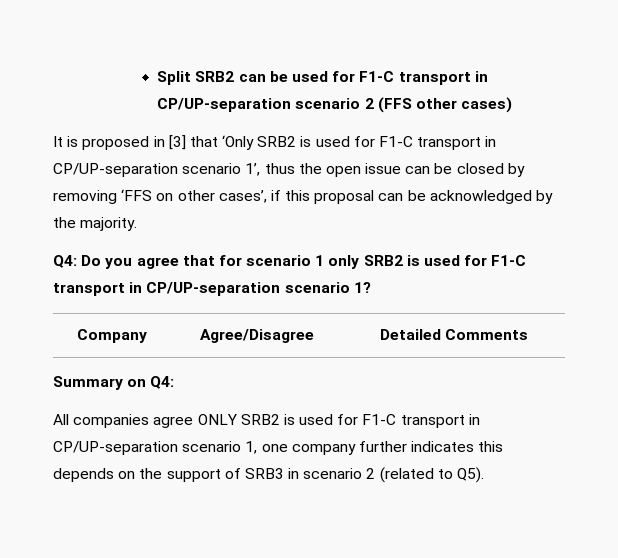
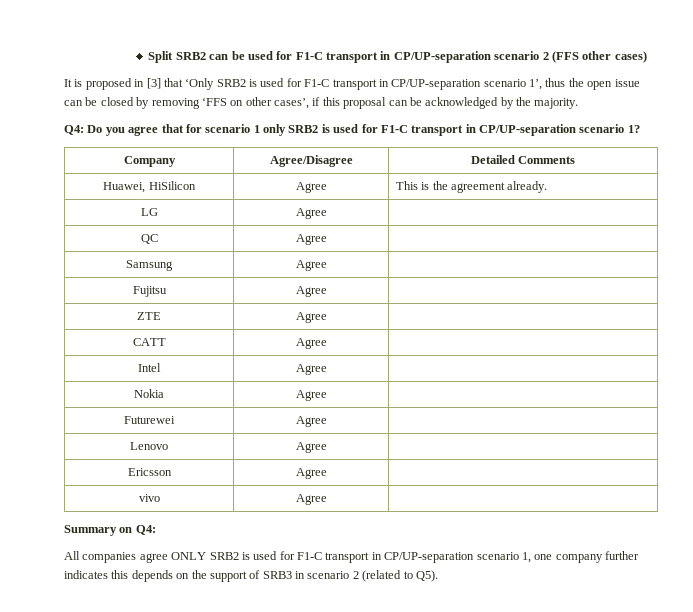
+ Huawei, HiSilicon | Agree | This is the agreement already.
+ LG | Agree |
+ QC | Agree |
+ Samsung | Agree |
+ Fujitsu | Agree |
+ ZTE | Agree |
+ CATT | Agree |
+ Intel | Agree |
+ Nokia | Agree |
+ Futurewei | Agree |
+ Lenovo | Agree |
+ Ericsson | Agree |
+ vivo | Agree |

